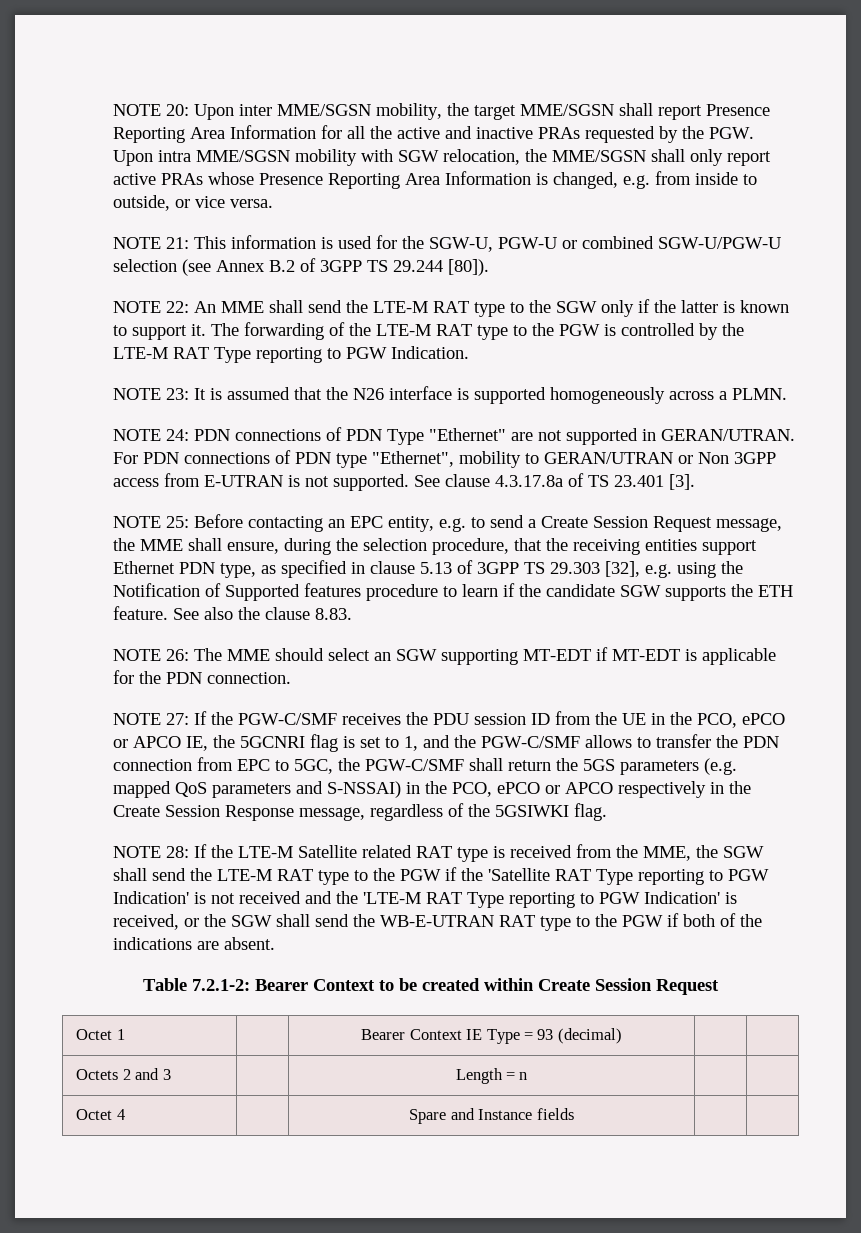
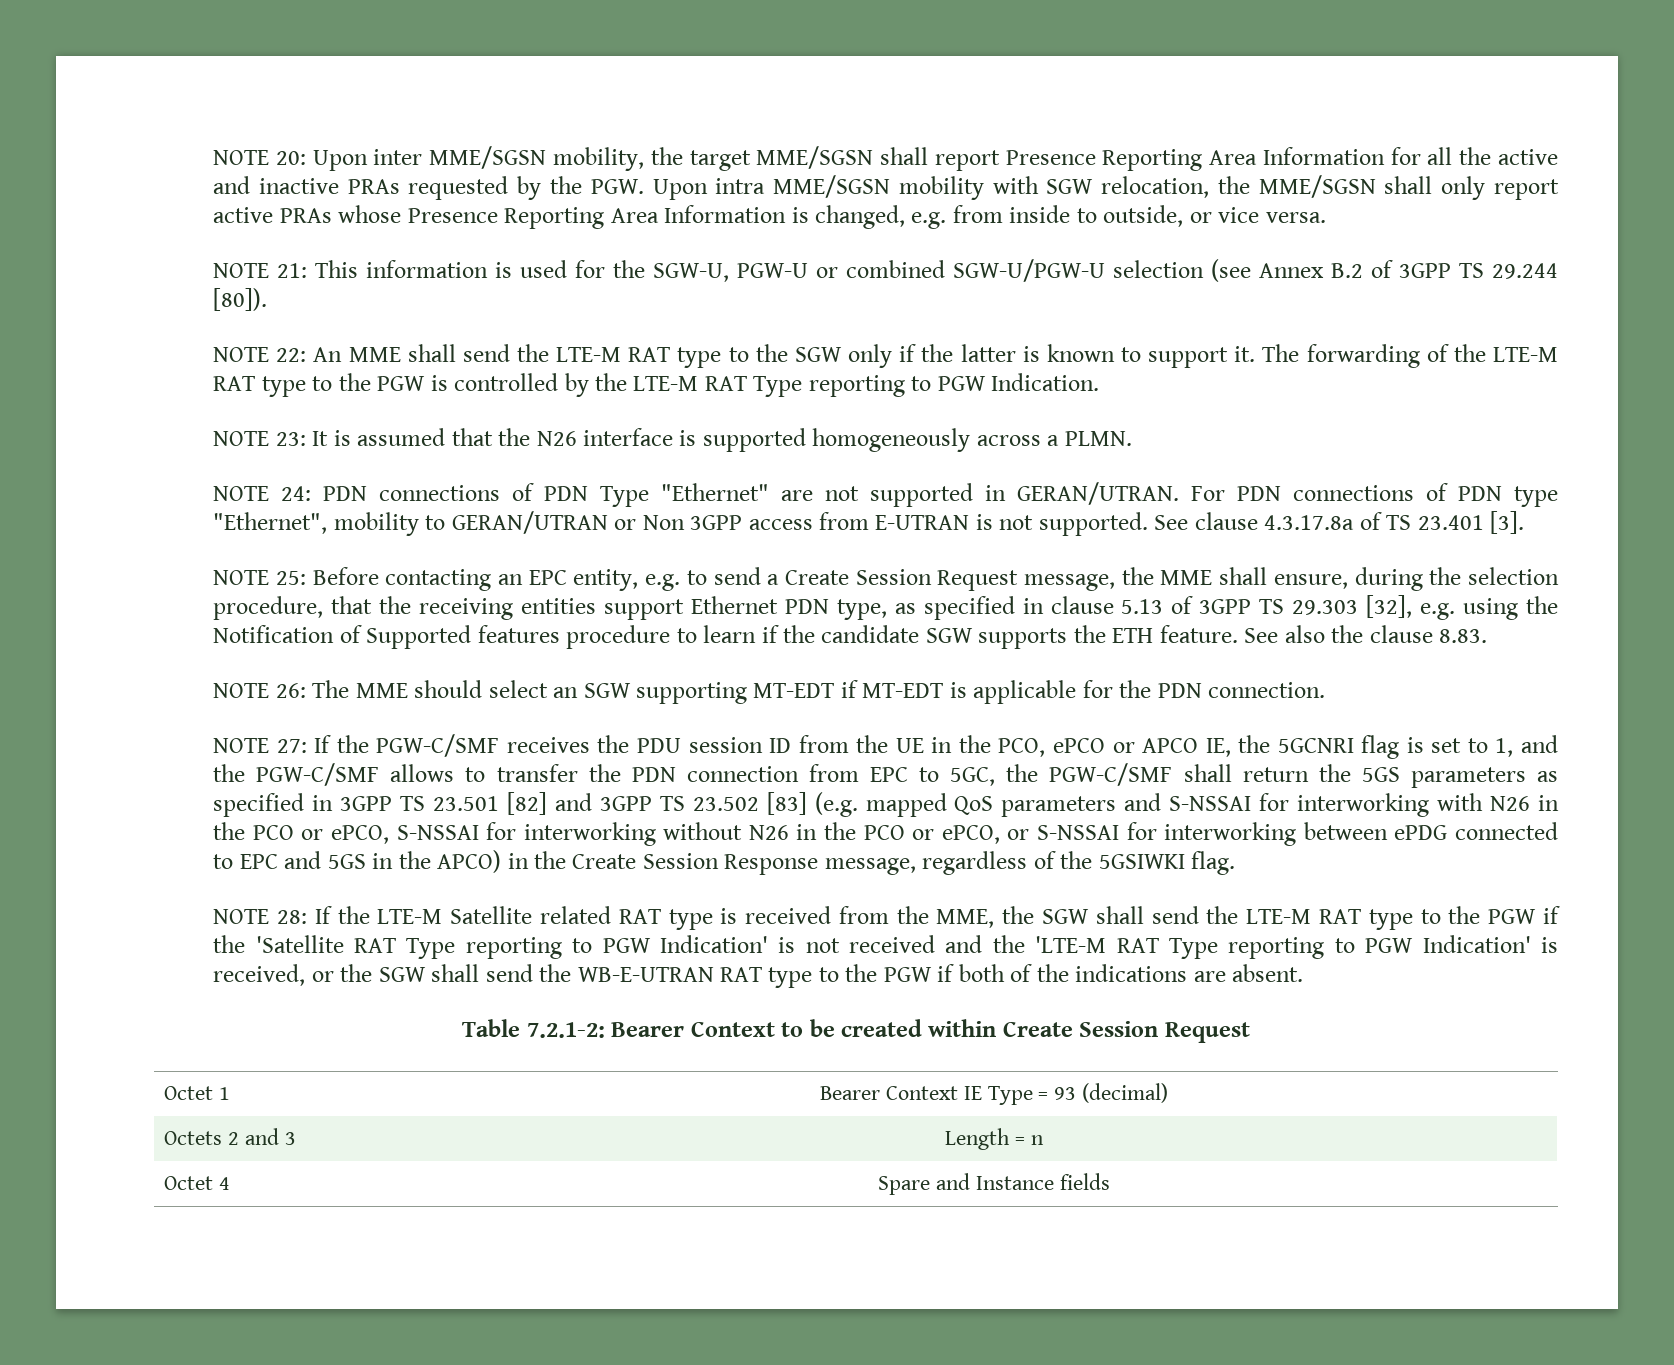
- If the PGW-C/SMF receives the PDU session ID from the UE in the PCO, ePCO or APCO IE, the 5GCNRI flag is set to 1, and the PGW-C/SMF allows to transfer the PDN connection from EPC to 5GC, the PGW-C/SMF shall return the 5GS parameters (e.g. mapped QoS parameters and S-NSSAI) in the PCO, ePCO or APCO respectively in the Create Session Response message, regardless of the 5GSIWKI flag.
+ If the PGW-C/SMF receives the PDU session ID from the UE in the PCO, ePCO or APCO IE, the 5GCNRI flag is set to 1, and the PGW-C/SMF allows to transfer the PDN connection from EPC to 5GC, the PGW-C/SMF shall return the 5GS parameters as specified in 3GPP TS 23.501 [82] and 3GPP TS 23.502 [83] (e.g. mapped QoS parameters and S-NSSAI for interworking with N26 in the PCO or ePCO, S-NSSAI for interworking without N26 in the PCO or ePCO, or S-NSSAI for interworking between ePDG connected to EPC and 5GS in the APCO) in the Create Session Response message, regardless of the 5GSIWKI flag.

